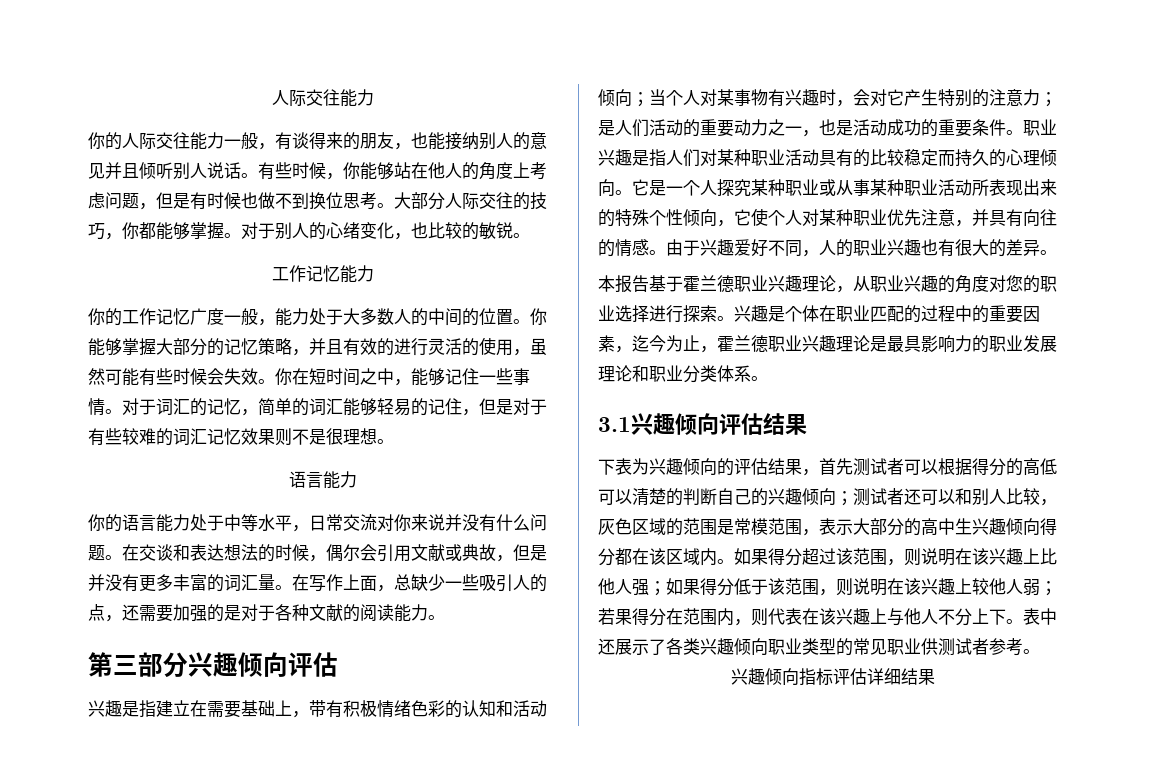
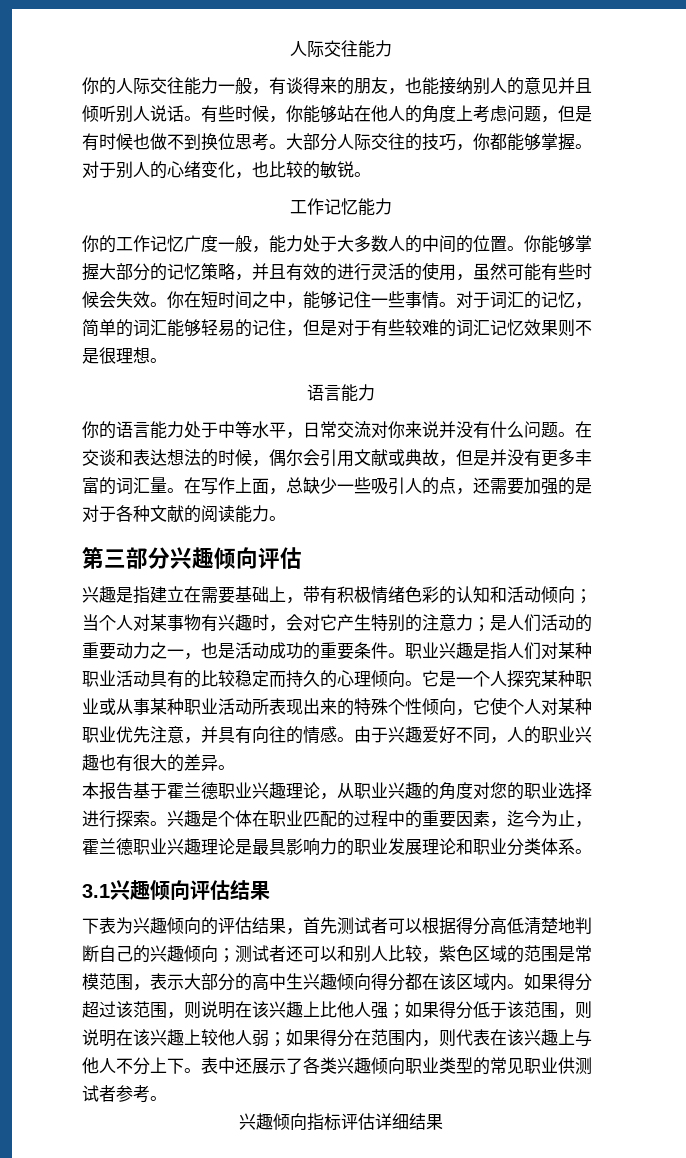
- 下表为兴趣倾向的评估结果，首先测试者可以根据得分的高低可以清楚的判断自己的兴趣倾向；测试者还可以和别人比较，灰色区域的范围是常模范围，表示大部分的高中生兴趣倾向得分都在该区域内。
+ 下表为兴趣倾向的评估结果，首先测试者可以根据得分高低清楚地判断自己的兴趣倾向；测试者还可以和别人比较，紫色区域的范围是常模范围，表示大部分的高中生兴趣倾向得分都在该区域内。
- 如果得分超过该范围，则说明在该兴趣上比他人强；如果得分低于该范围，则说明在该兴趣上较他人弱；若果得分在范围内，则代表在该兴趣上与他人不分上下。
+ 如果得分超过该范围，则说明在该兴趣上比他人强；如果得分低于该范围，则说明在该兴趣上较他人弱；如果得分在范围内，则代表在该兴趣上与他人不分上下。

